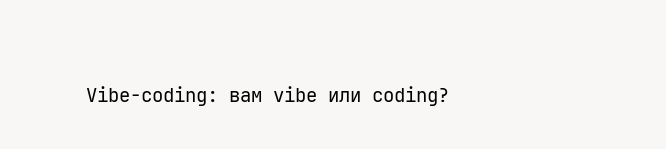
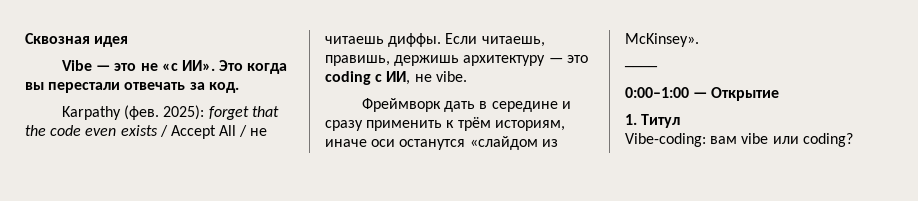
+ Сквозная идея
+ Vibe — это не «с ИИ». Это когда вы перестали отвечать за код.
+ Karpathy (фев. 2025): forget that the code even exists / Accept All / не читаешь диффы. Если читаешь, правишь, держишь архитектуру — это coding с ИИ, не vibe.
+ Фреймворк дать в середине и сразу применить к трём историям, иначе оси останутся «слайдом из McKinsey».
+ ────
+ 0:00–1:00 — Открытие
+ 1. Титул

